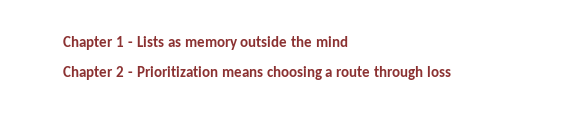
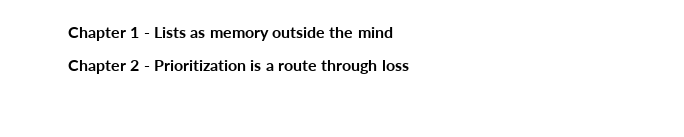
- Chapter 2 - Prioritization means choosing a route through loss
+ Chapter 2 - Prioritization is a route through loss

